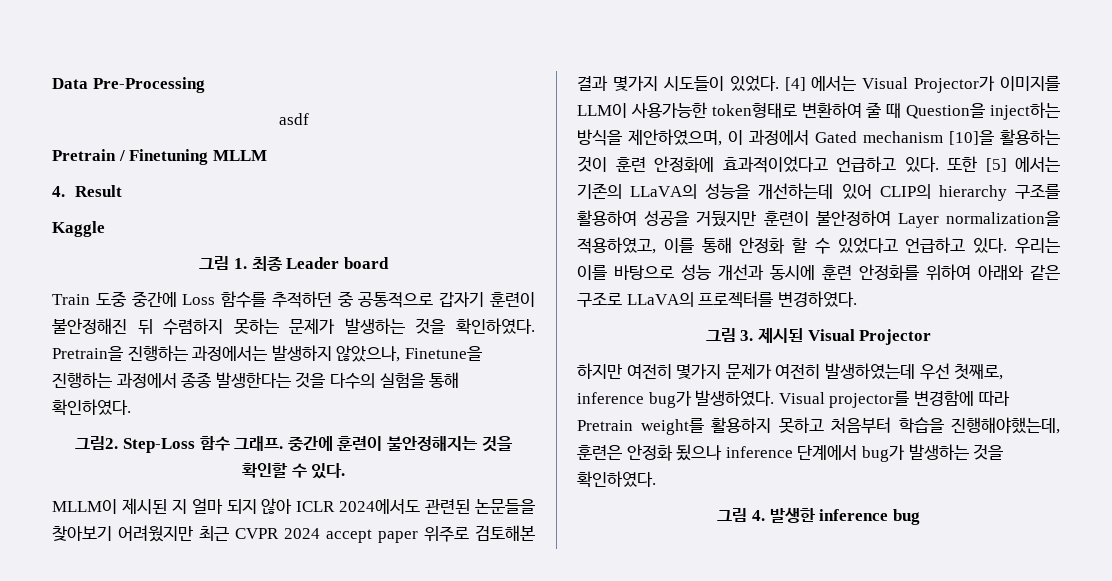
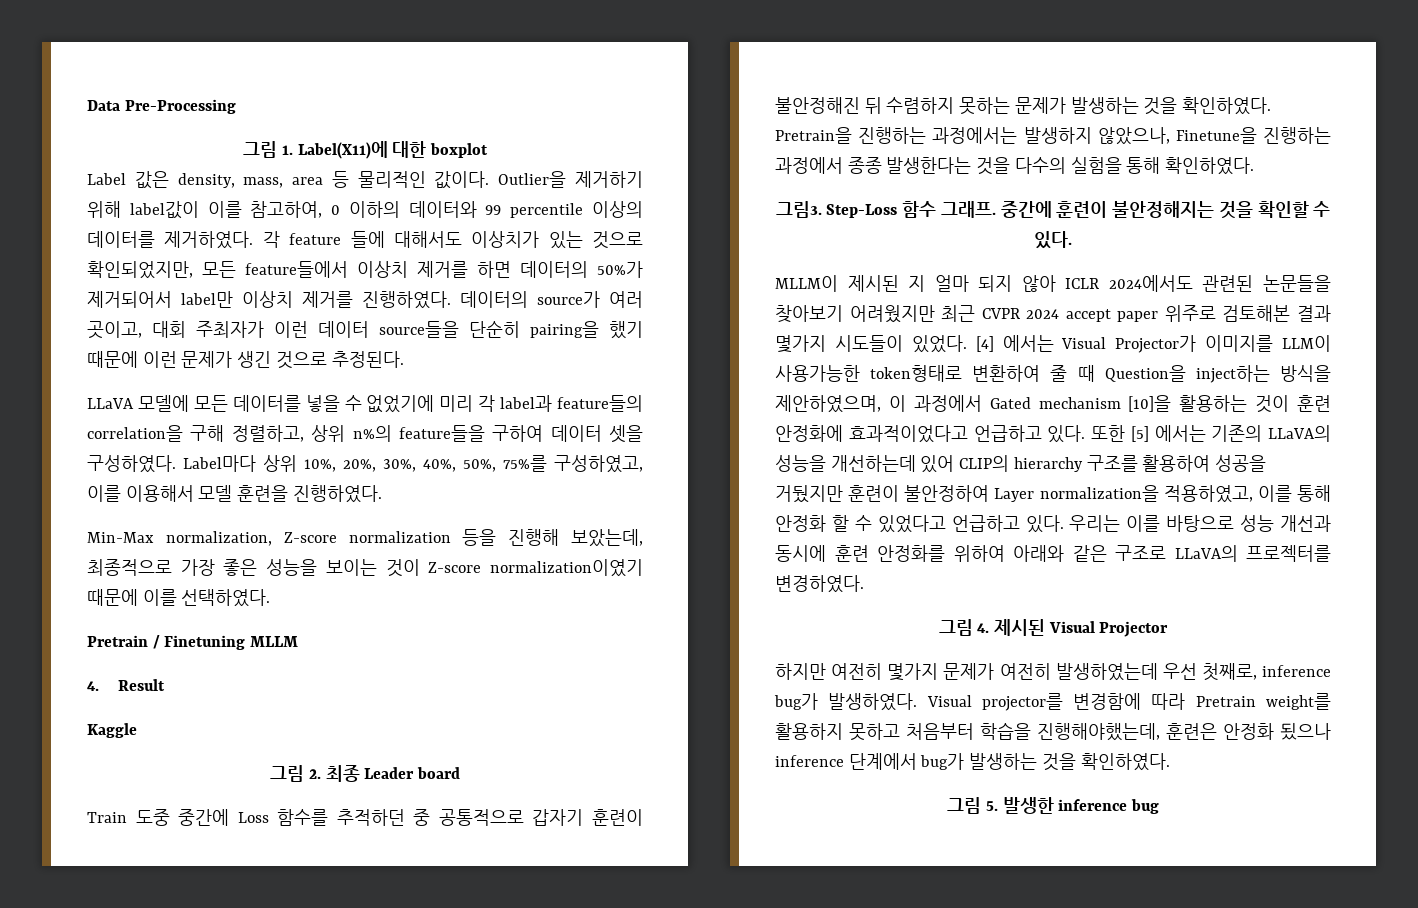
- asdf
+ 그림 1. Label(X11)에 대한 boxplot
+ Label 값은 density, mass, area 등 물리적인 값이다. Outlier을 제거하기 위해 label값이 이를 참고하여, 0 이하의 데이터와 99 percentile 이상의 데이터를 제거하였다. 각 feature 들에 대해서도 이상치가 있는 것으로 확인되었지만, 모든 feature들에서 이상치 제거를 하면 데이터의 50%가 제거되어서 label만 이상치 제거를 진행하였다. 데이터의 source가 여러 곳이고, 대회 주최자가 이런 데이터 source들을 단순히 pairing을 했기 때문에 이런 문제가 생긴 것으로 추정된다.
+ LLaVA 모델에 모든 데이터를 넣을 수 없었기에 미리 각 label과 feature들의 correlation을 구해 정렬하고, 상위 n%의 feature들을 구하여 데이터 셋을 구성하였다. Label마다 상위 10%, 20%, 30%, 40%, 50%, 75%를 구성하였고, 이를 이용해서 모델 훈련을 진행하였다.
+ Min-Max normalization, Z-score normalization 등을 진행해 보았는데, 최종적으로 가장 좋은 성능을 보이는 것이 Z-score normalization이였기 때문에 이를 선택하였다.
- 그림 1. 최종 Leader board
+ 그림 2. 최종 Leader board
- 그림2.
+ 그림3.
- 그림 3. 제시된 Visual Projector
+ 그림 4. 제시된 Visual Projector
- 그림 4. 발생한 inference bug
+ 그림 5. 발생한 inference bug

